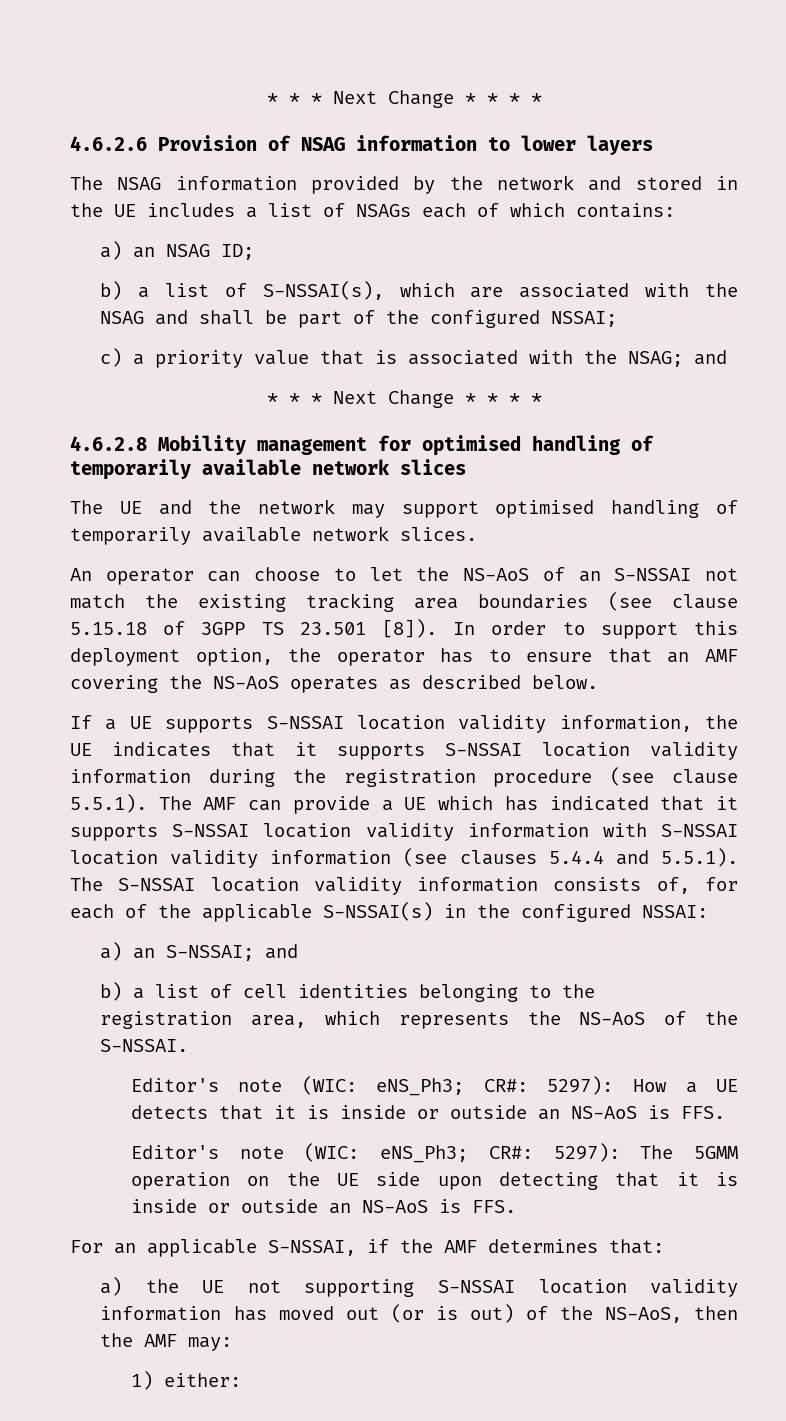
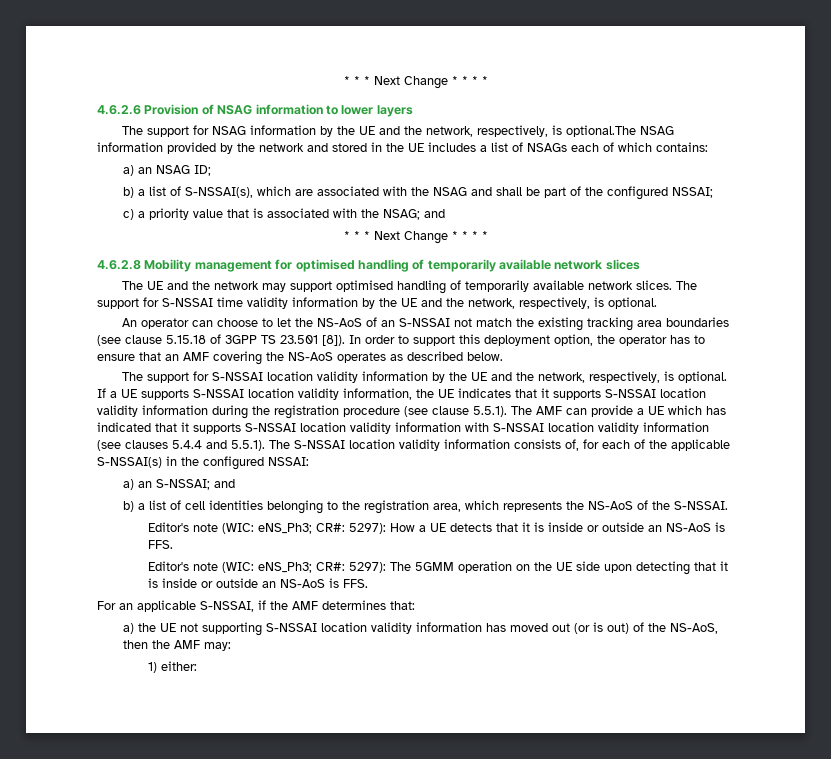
- The NSAG information provided by the network and stored in the UE includes a list of NSAGs each of which contains:
+ The support for NSAG information by the UE and the network, respectively, is optional.The NSAG information provided by the network and stored in the UE includes a list of NSAGs each of which contains:
+ The support for S-NSSAI time validity information by the UE and the network, respectively, is optional.
+ The support for S-NSSAI location validity information by the UE and the network, respectively, is optional.

